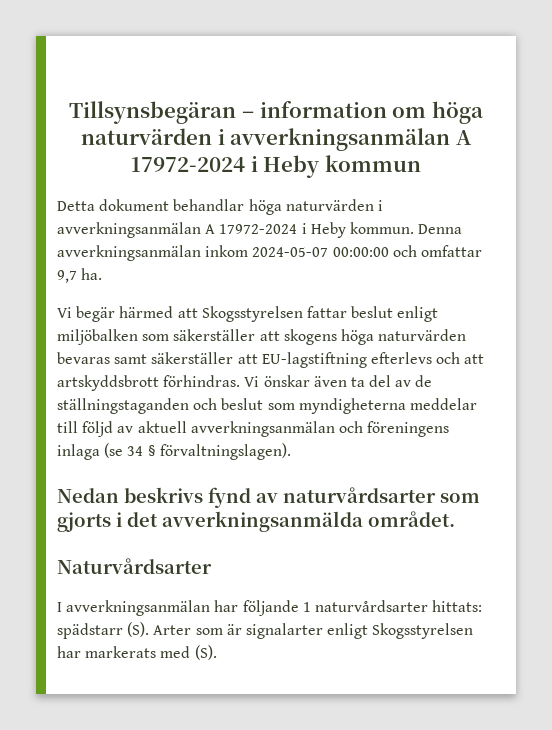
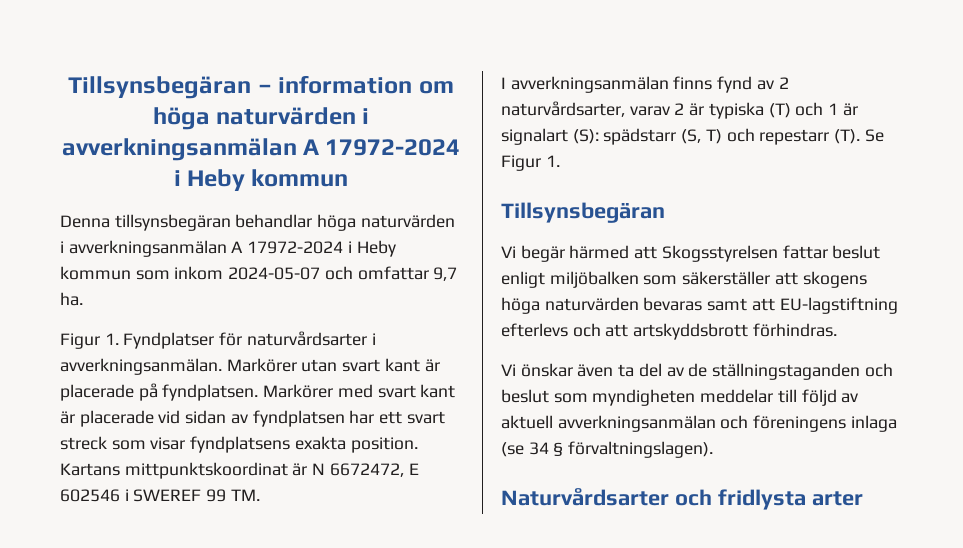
- Detta dokument behandlar höga naturvärden i avverkningsanmälan A 17972-2024 i Heby kommun. Denna avverkningsanmälan inkom 2024-05-07 00:00:00 och omfattar 9,7 ha.
+ Denna tillsynsbegäran behandlar höga naturvärden i avverkningsanmälan A 17972-2024 i Heby kommun som inkom 2024-05-07 och omfattar 9,7 ha.
+ Figur 1. Fyndplatser för naturvårdsarter i avverkningsanmälan. Markörer utan svart kant är placerade på fyndplatsen. Markörer med svart kant är placerade vid sidan av fyndplatsen har ett svart streck som visar fyndplatsens exakta position. Kartans mittpunktskoordinat är N 6672472, E 602546 i SWEREF 99 TM.
+ I avverkningsanmälan finns fynd av 2 naturvårdsarter, varav 2 är typiska (T) och 1 är signalart (S): spädstarr (S, T) och repestarr (T). Se Figur 1.
+ Tillsynsbegäran
- Vi begär härmed att Skogsstyrelsen fattar beslut enligt miljöbalken som säkerställer att skogens höga naturvärden bevaras samt säkerställer att EU-lagstiftning efterlevs och att artskyddsbrott förhindras. Vi önskar även ta del av de ställningstaganden och beslut som myndigheterna meddelar till följd av aktuell avverkningsanmälan och föreningens inlaga (se 34 § förvaltningslagen).
+ Vi begär härmed att Skogsstyrelsen fattar beslut enligt miljöbalken som säkerställer att skogens höga naturvärden bevaras samt att EU-lagstiftning efterlevs och att artskyddsbrott förhindras.
+ Vi önskar även ta del av de ställningstaganden och beslut som myndigheten meddelar till följd av aktuell avverkningsanmälan och föreningens inlaga (se 34 § förvaltningslagen).
- Nedan beskrivs fynd av naturvårdsarter som gjorts i det avverkningsanmälda området.
- Naturvårdsarter
- I avverkningsanmälan har följande 1 naturvårdsarter hittats: spädstarr (S). Arter som är signalarter enligt Skogsstyrelsen har markerats med (S).
+ Naturvårdsarter och fridlysta arter

